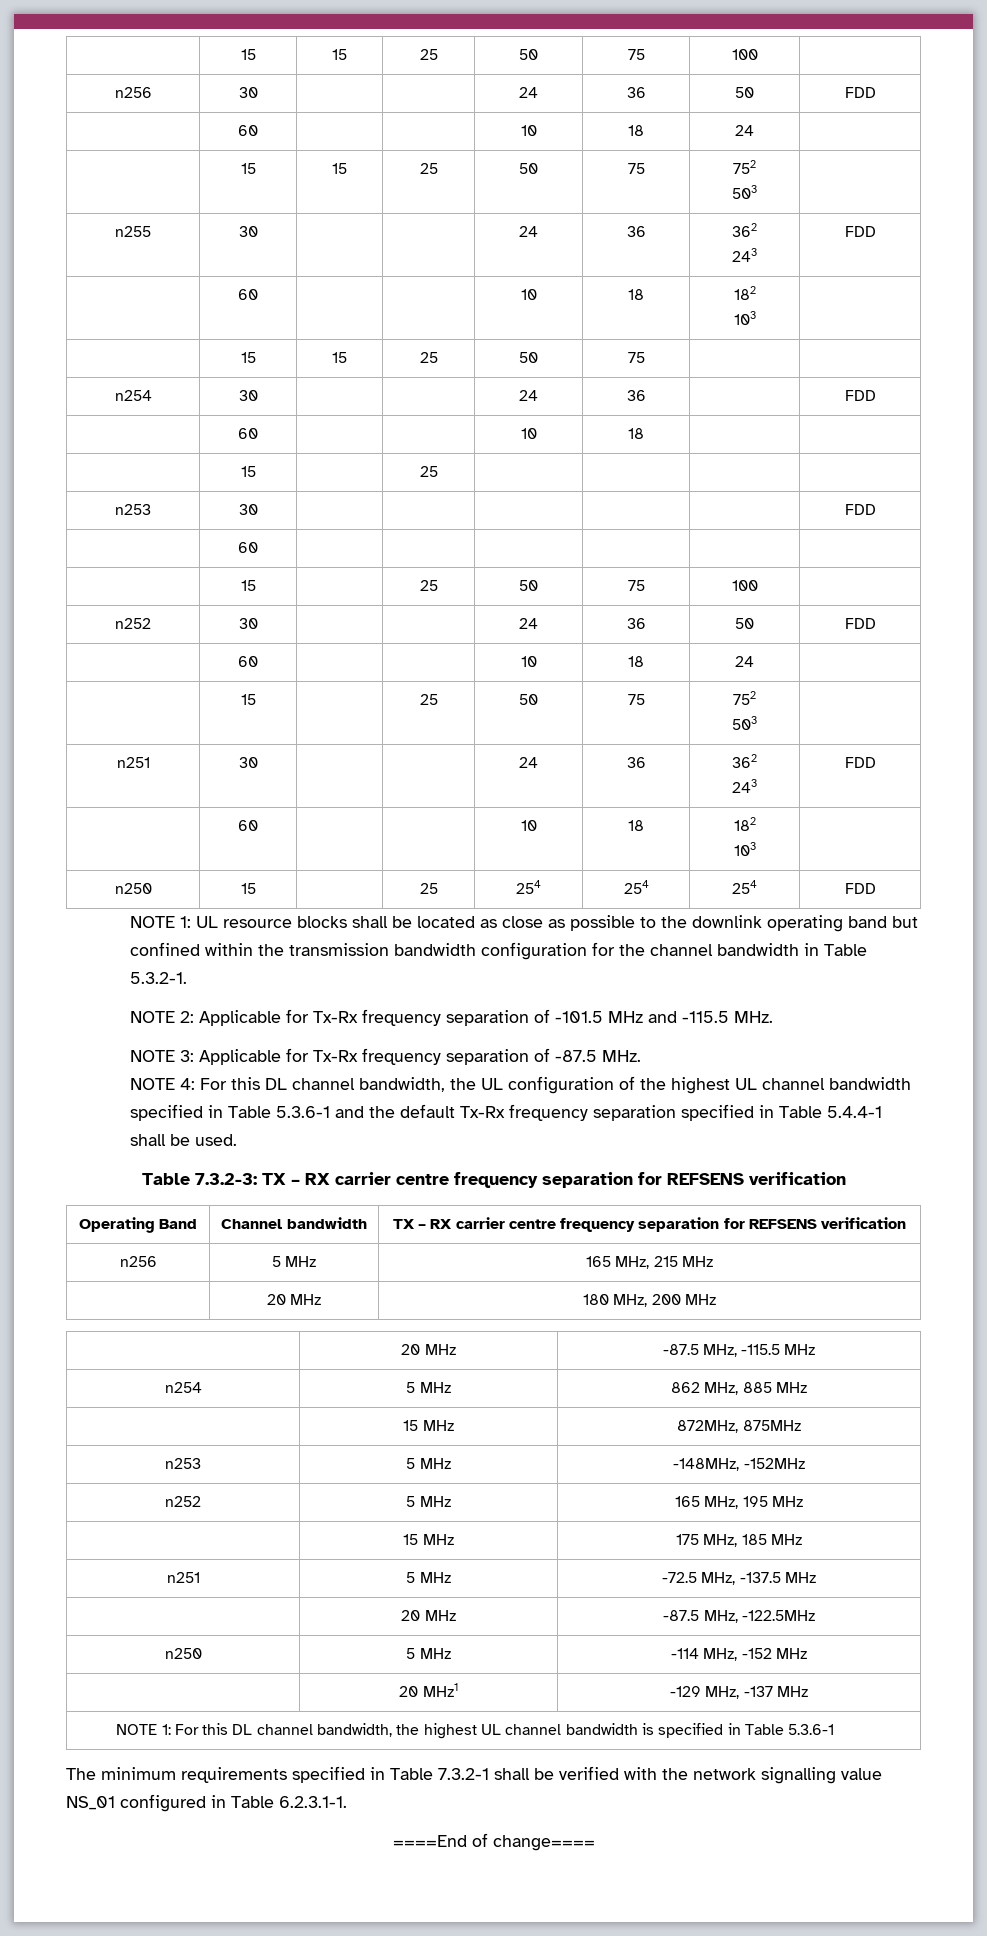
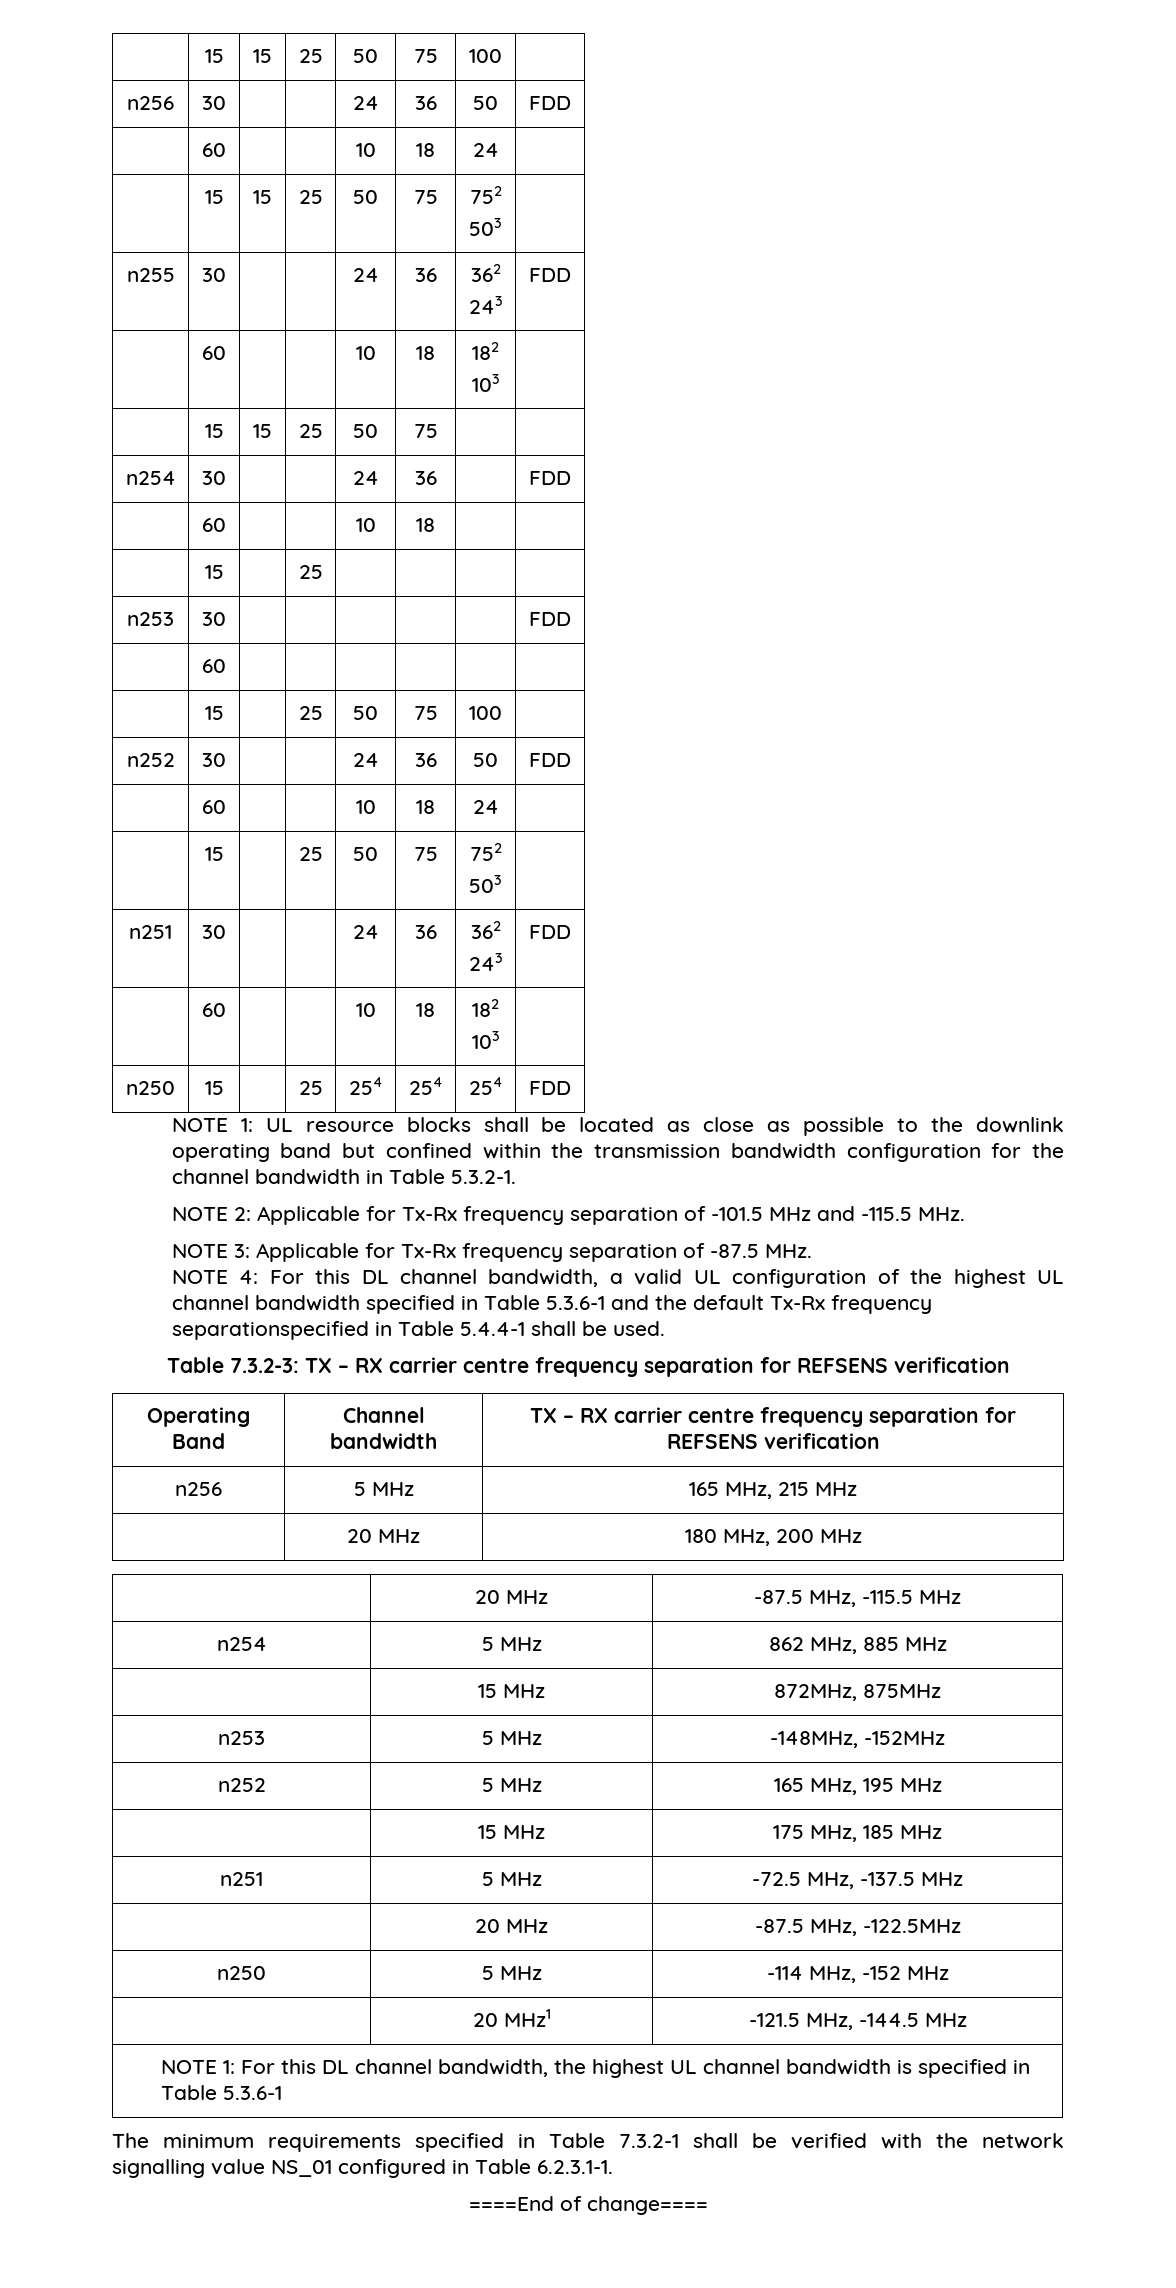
- NOTE 4: For this DL channel bandwidth, the UL configuration of the highest UL channel bandwidth specified in Table 5.3.6-1 and the default Tx-Rx frequency separation specified in Table 5.4.4-1 shall be used.
+ NOTE 4: For this DL channel bandwidth, a valid UL configuration of the highest UL channel bandwidth specified in Table 5.3.6-1 and the default Tx-Rx frequency separationspecified in Table 5.4.4-1 shall be used.
- | 20 MHz1 | -129 MHz, -137 MHz
+ | 20 MHz1 | -121.5 MHz, -144.5 MHz

